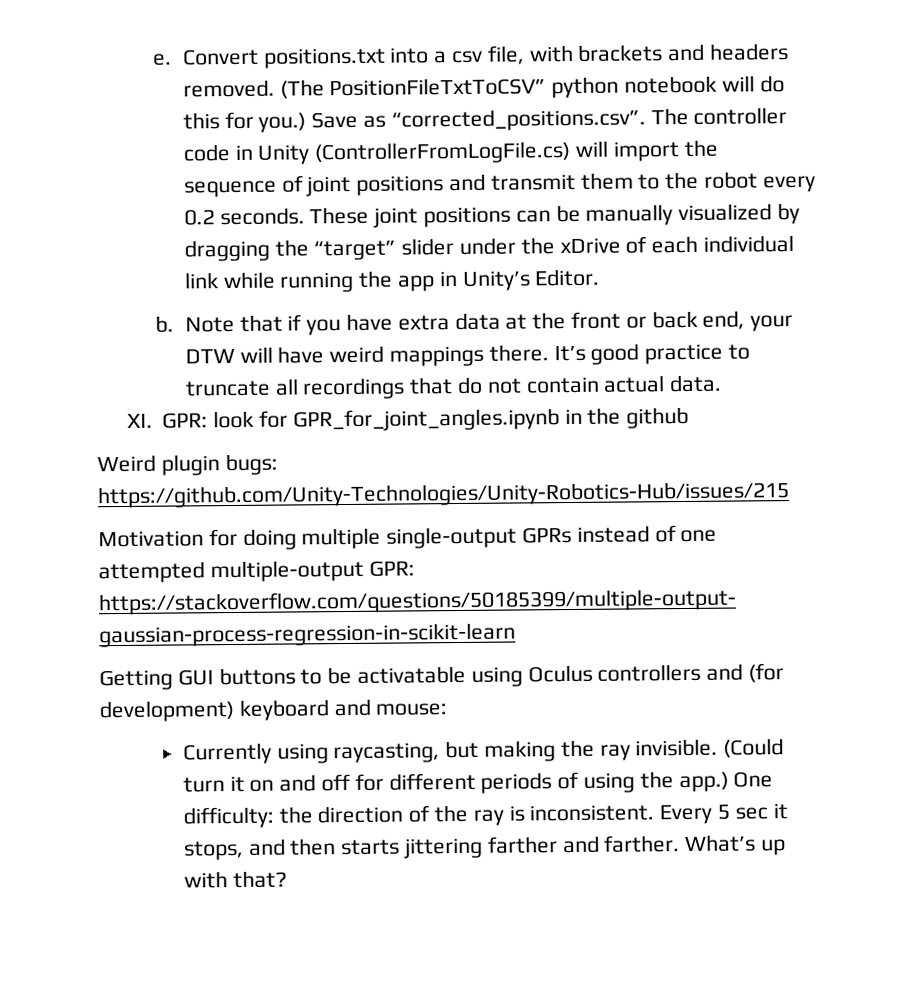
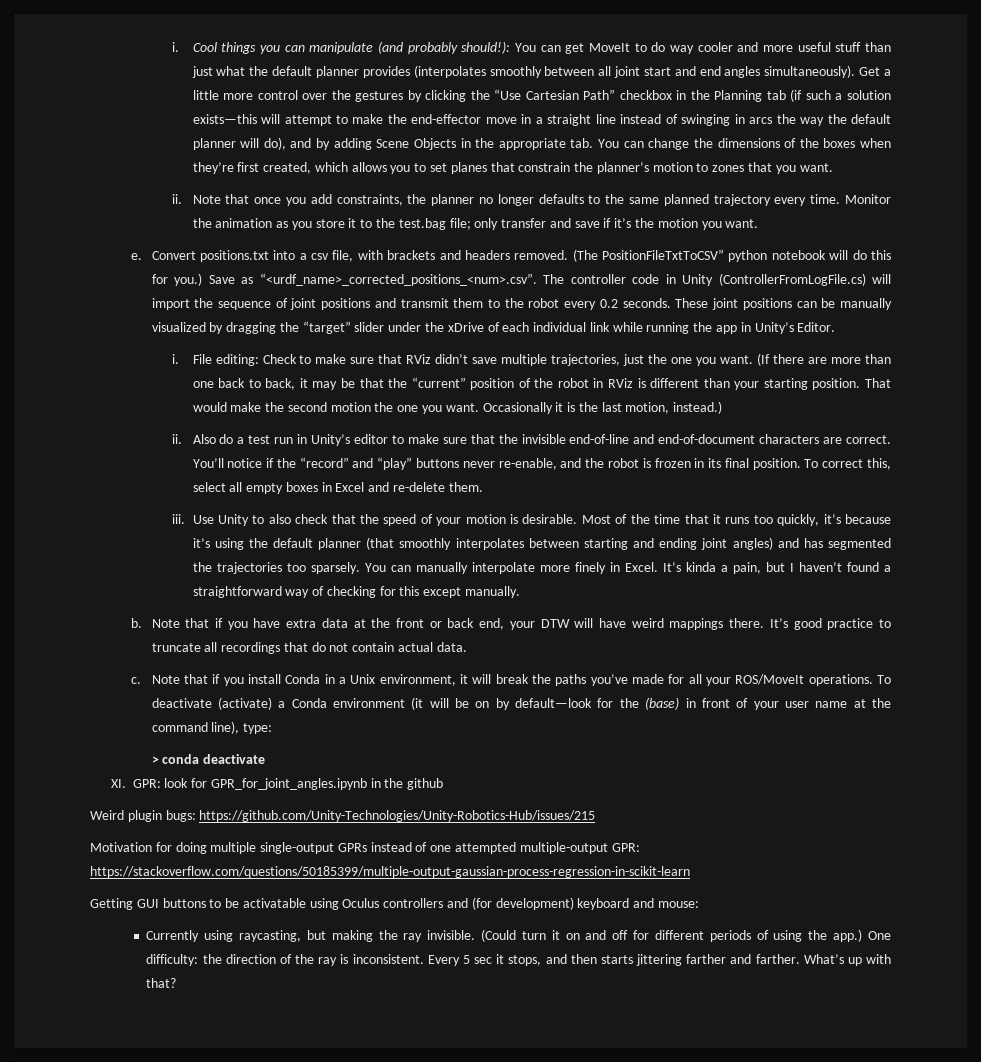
+ i. Cool things you can manipulate (and probably should!): You can get MoveIt to do way cooler and more useful stuff than just what the default planner provides (interpolates smoothly between all joint start and end angles simultaneously). Get a little more control over the gestures by clicking the “Use Cartesian Path” checkbox in the Planning tab (if such a solution exists—this will attempt to make the end-effector move in a straight line instead of swinging in arcs the way the default planner will do), and by adding Scene Objects in the appropriate tab. You can change the dimensions of the boxes when they’re first created, which allows you to set planes that constrain the planner’s motion to zones that you want.
+ ii. Note that once you add constraints, the planner no longer defaults to the same planned trajectory every time. Monitor the animation as you store it to the test.bag file; only transfer and save if it’s the motion you want.
- Save as “corrected_positions.csv”. The controller code in Unity (ControllerFromLogFile.cs) will import the sequence of joint positions and transmit them to the robot every 0.2 seconds.
+ Save as “<urdf_name>_corrected_positions_<num>.csv”. The controller code in Unity (ControllerFromLogFile.cs) will import the sequence of joint positions and transmit them to the robot every 0.2 seconds.
+ i. File editing: Check to make sure that RViz didn’t save multiple trajectories, just the one you want. (If there are more than one back to back, it may be that the “current” position of the robot in RViz is different than your starting position. That would make the second motion the one you want. Occasionally it is the last motion, instead.)
+ ii. Also do a test run in Unity’s editor to make sure that the invisible end-of-line and end-of-document characters are correct. You’ll notice if the “record” and “play” buttons never re-enable, and the robot is frozen in its final position. To correct this, select all empty boxes in Excel and re-delete them.
+ iii. Use Unity to also check that the speed of your motion is desirable. Most of the time that it runs too quickly, it’s because it’s using the default planner (that smoothly interpolates between starting and ending joint angles) and has segmented the trajectories too sparsely. You can manually interpolate more finely in Excel. It’s kinda a pain, but I haven’t found a straightforward way of checking for this except manually.
+ c. Note that if you install Conda in a Unix environment, it will break the paths you’ve made for all your ROS/MoveIt operations. To deactivate (activate) a Conda environment (it will be on by default—look for the (base) in front of your user name at the command line), type:
+ > conda deactivate

